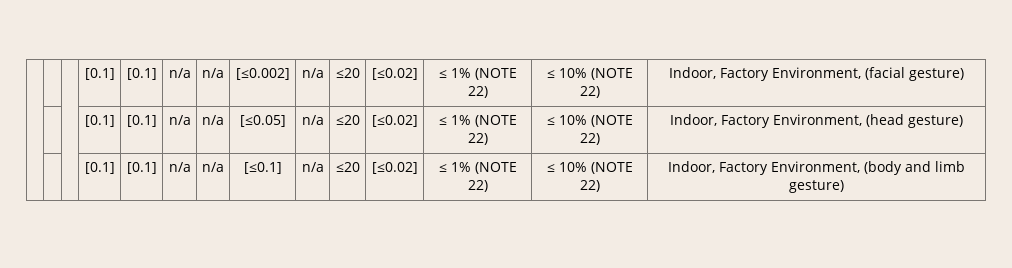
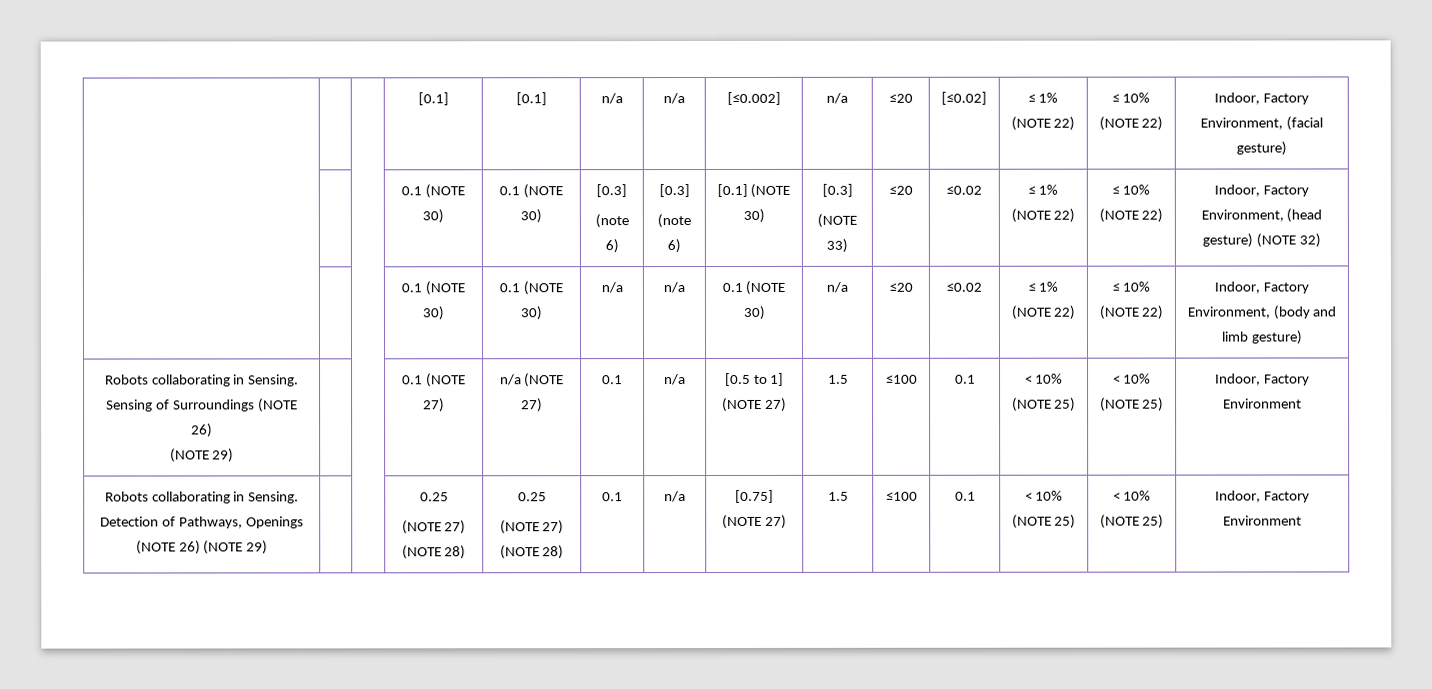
- | | | [0.1] | [0.1] | n/a | n/a | [≤0.05] | n/a | ≤20 | [≤0.02] | ≤ 1% (NOTE 22) | ≤ 10% (NOTE 22) | Indoor, Factory Environment, (head gesture)
- | | | [0.1] | [0.1] | n/a | n/a | [≤0.1] | n/a | ≤20 | [≤0.02] | ≤ 1% (NOTE 22) | ≤ 10% (NOTE 22) | Indoor, Factory Environment, (body and limb gesture)
+ | | | 0.1 (NOTE 30) | 0.1 (NOTE 30) | [0.3]
+ (note 6) | [0.3]
+ (note 6) | [0.1] (NOTE 30) | [0.3]
+ (NOTE 33) | ≤20 | ≤0.02 | ≤ 1% (NOTE 22) | ≤ 10% (NOTE 22) | Indoor, Factory Environment, (head gesture) (NOTE 32)
+ | | | 0.1 (NOTE 30) | 0.1 (NOTE 30) | n/a | n/a | 0.1 (NOTE 30) | n/a | ≤20 | ≤0.02 | ≤ 1% (NOTE 22) | ≤ 10% (NOTE 22) | Indoor, Factory Environment, (body and limb gesture)
+ Robots collaborating in Sensing. Sensing of Surroundings (NOTE 26)
+ (NOTE 29) | | | 0.1 (NOTE 27) | n/a (NOTE 27) | 0.1 | n/a | [0.5 to 1] (NOTE 27) | 1.5 | ≤100 | 0.1 | < 10% (NOTE 25) | < 10% (NOTE 25) | Indoor, Factory Environment
+ Robots collaborating in Sensing. Detection of Pathways, Openings (NOTE 26) (NOTE 29) | | | 0.25
+ (NOTE 27) (NOTE 28) | 0.25
+ (NOTE 27) (NOTE 28) | 0.1 | n/a | [0.75] (NOTE 27) | 1.5 | ≤100 | 0.1 | < 10% (NOTE 25) | < 10% (NOTE 25) | Indoor, Factory Environment

